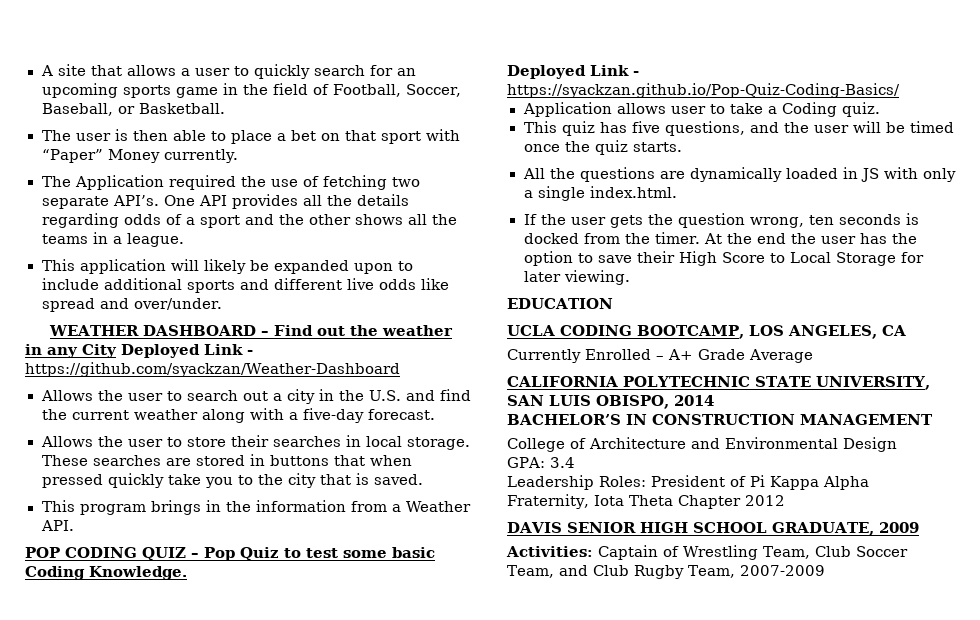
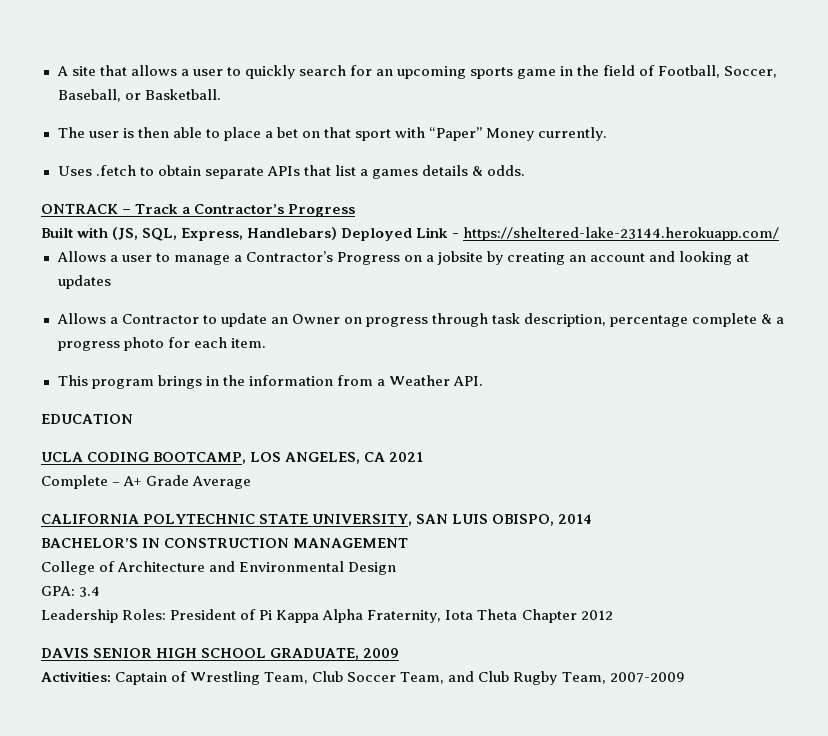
- The Application required the use of fetching two separate API’s. One API provides all the details regarding odds of a sport and the other shows all the teams in a league.
- This application will likely be expanded upon to include additional sports and different live odds like spread and over/under.
- WEATHER DASHBOARD – Find out the weather in any City Deployed Link - https://github.com/syackzan/Weather-Dashboard
- Allows the user to search out a city in the U.S. and find the current weather along with a five-day forecast.
- Allows the user to store their searches in local storage. These searches are stored in buttons that when pressed quickly take you to the city that is saved.
+ Uses .fetch to obtain separate APIs that list a games details & odds.
+ ONTRACK – Track a Contractor’s Progress
+ Built with (JS, SQL, Express, Handlebars) Deployed Link - https://sheltered-lake-23144.herokuapp.com/
+ Allows a user to manage a Contractor’s Progress on a jobsite by creating an account and looking at updates
+ Allows a Contractor to update an Owner on progress through task description, percentage complete & a progress photo for each item.
- POP CODING QUIZ – Pop Quiz to test some basic Coding Knowledge.
- Deployed Link - https://syackzan.github.io/Pop-Quiz-Coding-Basics/
- Application allows user to take a Coding quiz.
- This quiz has five questions, and the user will be timed once the quiz starts.
- All the questions are dynamically loaded in JS with only a single index.html.
- If the user gets the question wrong, ten seconds is docked from the timer. At the end the user has the option to save their High Score to Local Storage for later viewing.
- UCLA CODING BOOTCAMP, LOS ANGELES, CA
- Currently Enrolled – A+ Grade Average
+ UCLA CODING BOOTCAMP, LOS ANGELES, CA 2021
+ Complete – A+ Grade Average

